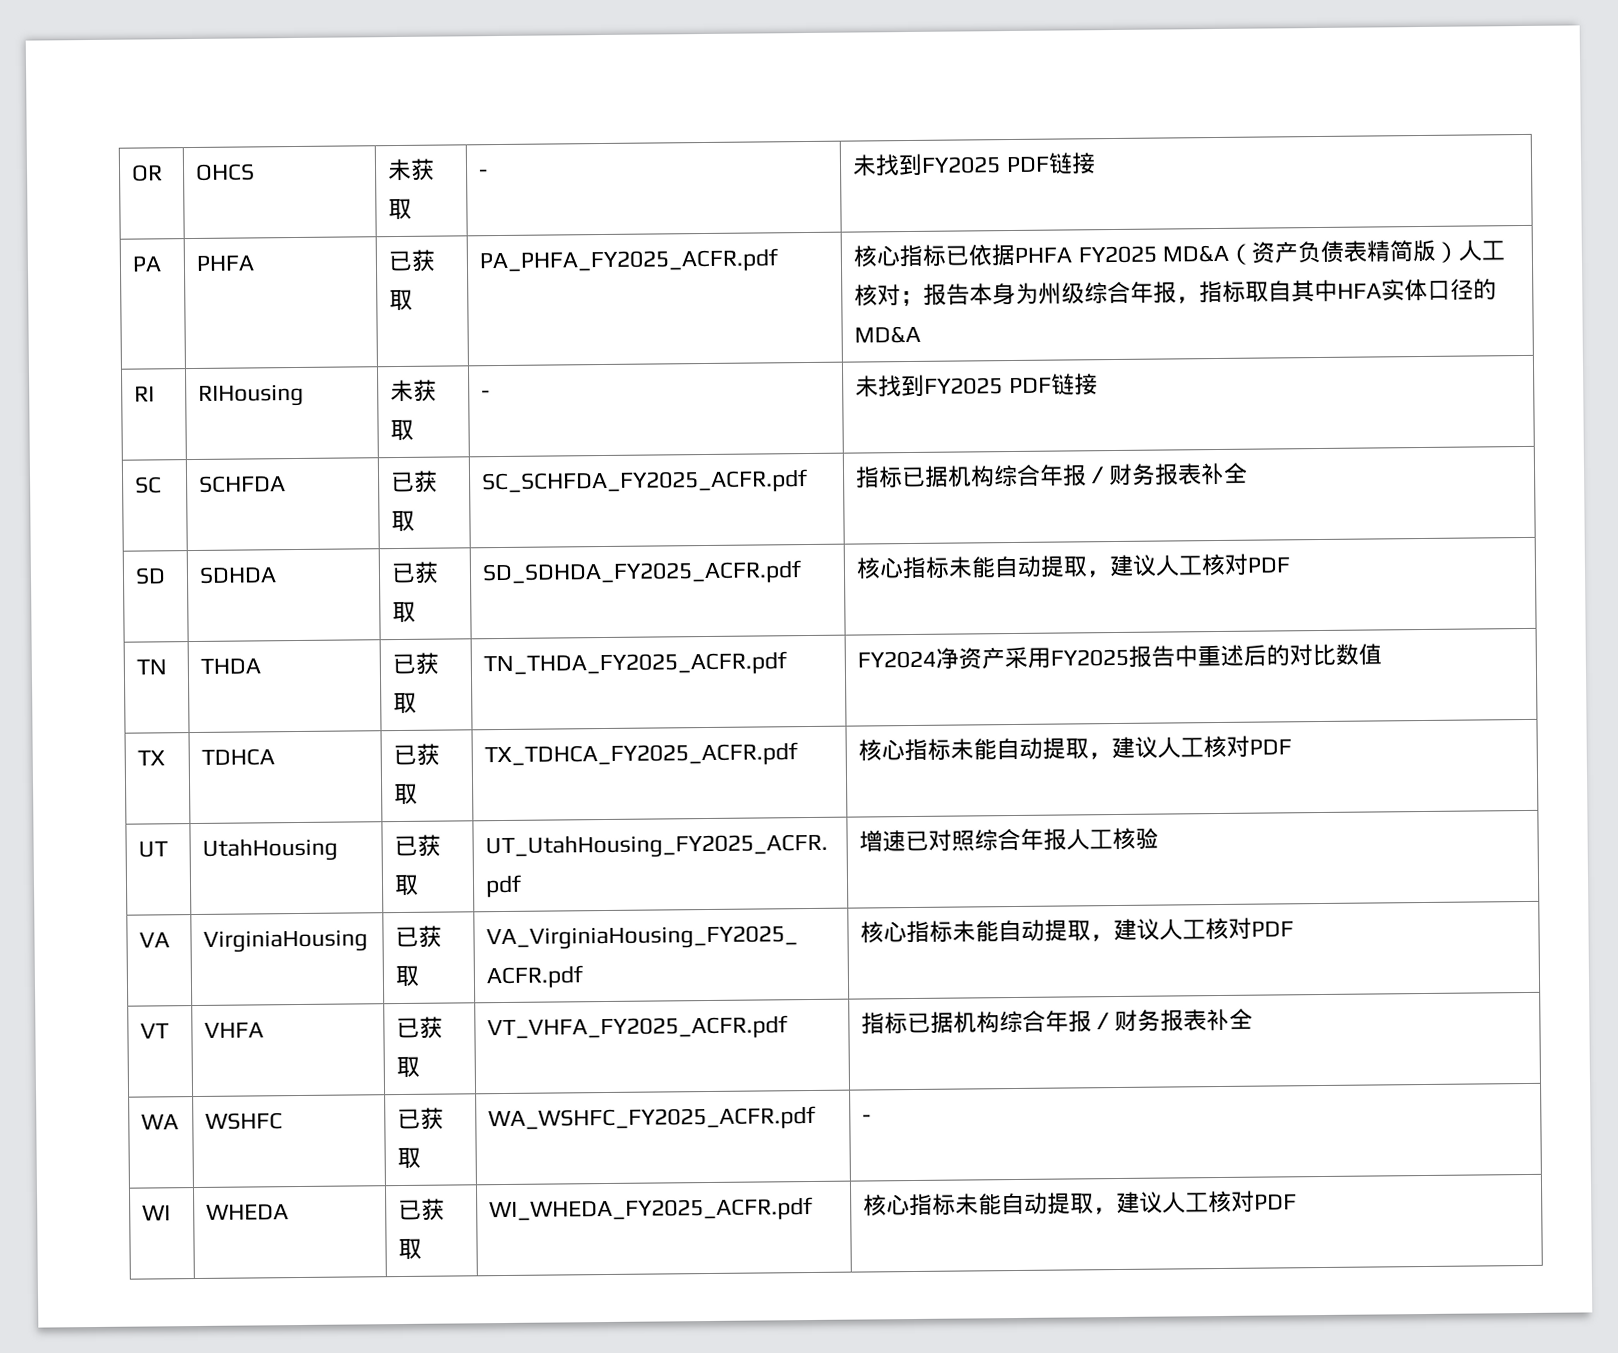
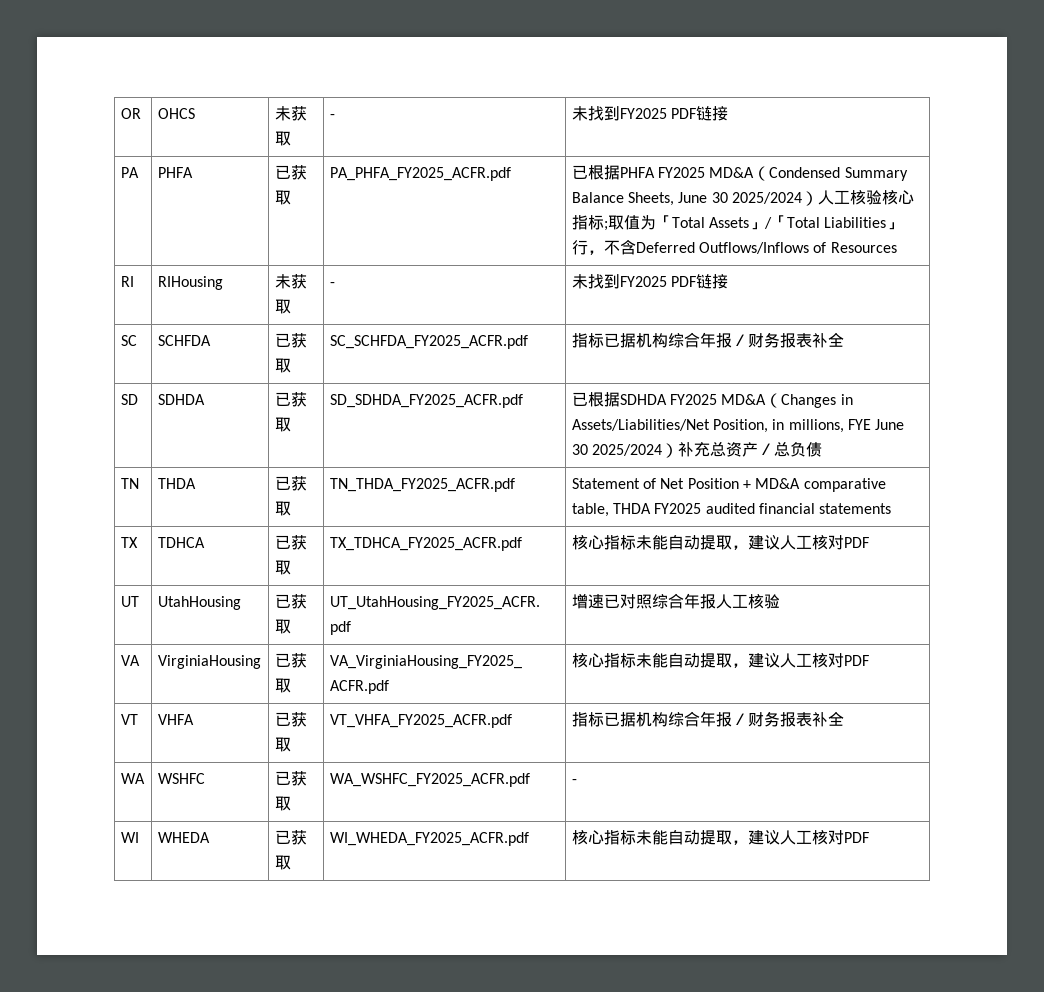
- PA | PHFA | 已获取 | PA_PHFA_FY2025_ACFR.pdf | 核心指标已依据PHFA FY2025 MD&A（资产负债表精简版）人工核对；报告本身为州级综合年报，指标取自其中HFA实体口径的MD&A
+ PA | PHFA | 已获取 | PA_PHFA_FY2025_ACFR.pdf | 已根据PHFA FY2025 MD&A（Condensed Summary Balance Sheets, June 30 2025/2024）人工核验核心指标;取值为「Total Assets」/「Total Liabilities」行，不含Deferred Outflows/Inflows of Resources
- SD | SDHDA | 已获取 | SD_SDHDA_FY2025_ACFR.pdf | 核心指标未能自动提取，建议人工核对PDF
+ SD | SDHDA | 已获取 | SD_SDHDA_FY2025_ACFR.pdf | 已根据SDHDA FY2025 MD&A（Changes in Assets/Liabilities/Net Position, in millions, FYE June 30 2025/2024）补充总资产／总负债
- TN | THDA | 已获取 | TN_THDA_FY2025_ACFR.pdf | FY2024净资产采用FY2025报告中重述后的对比数值
+ TN | THDA | 已获取 | TN_THDA_FY2025_ACFR.pdf | Statement of Net Position + MD&A comparative table, THDA FY2025 audited financial statements

